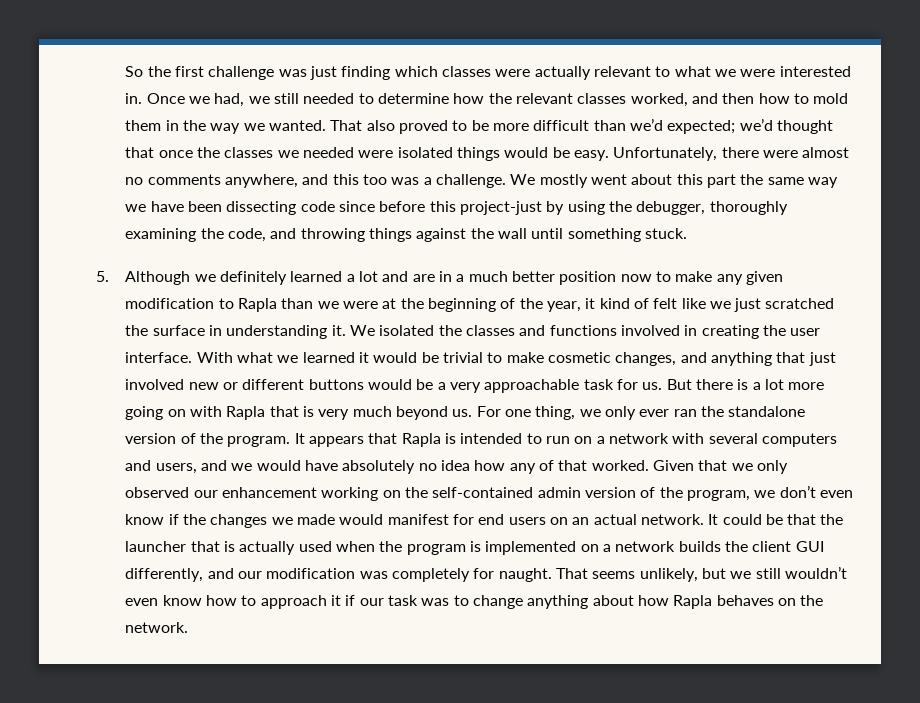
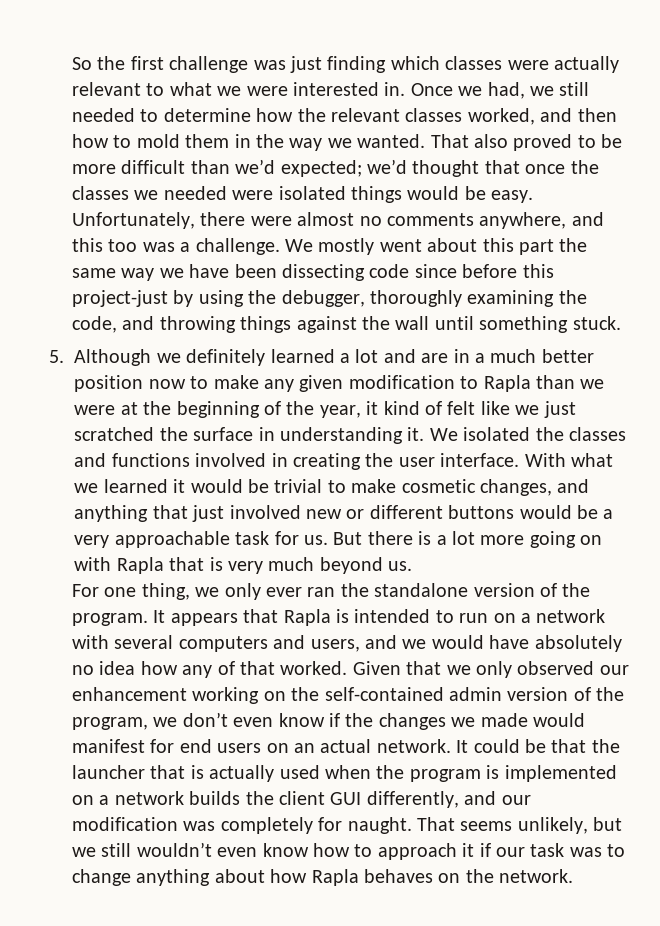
- But there is a lot more going on with Rapla that is very much beyond us. For one thing, we only ever ran the standalone version of the program.
+ But there is a lot more going on with Rapla that is very much beyond us.
+ For one thing, we only ever ran the standalone version of the program.

